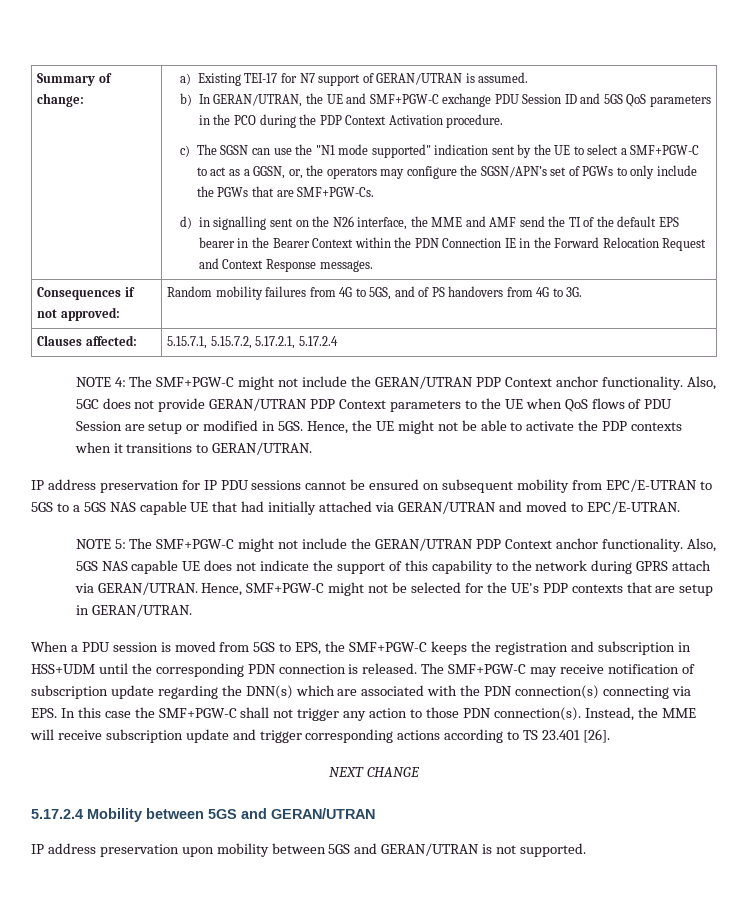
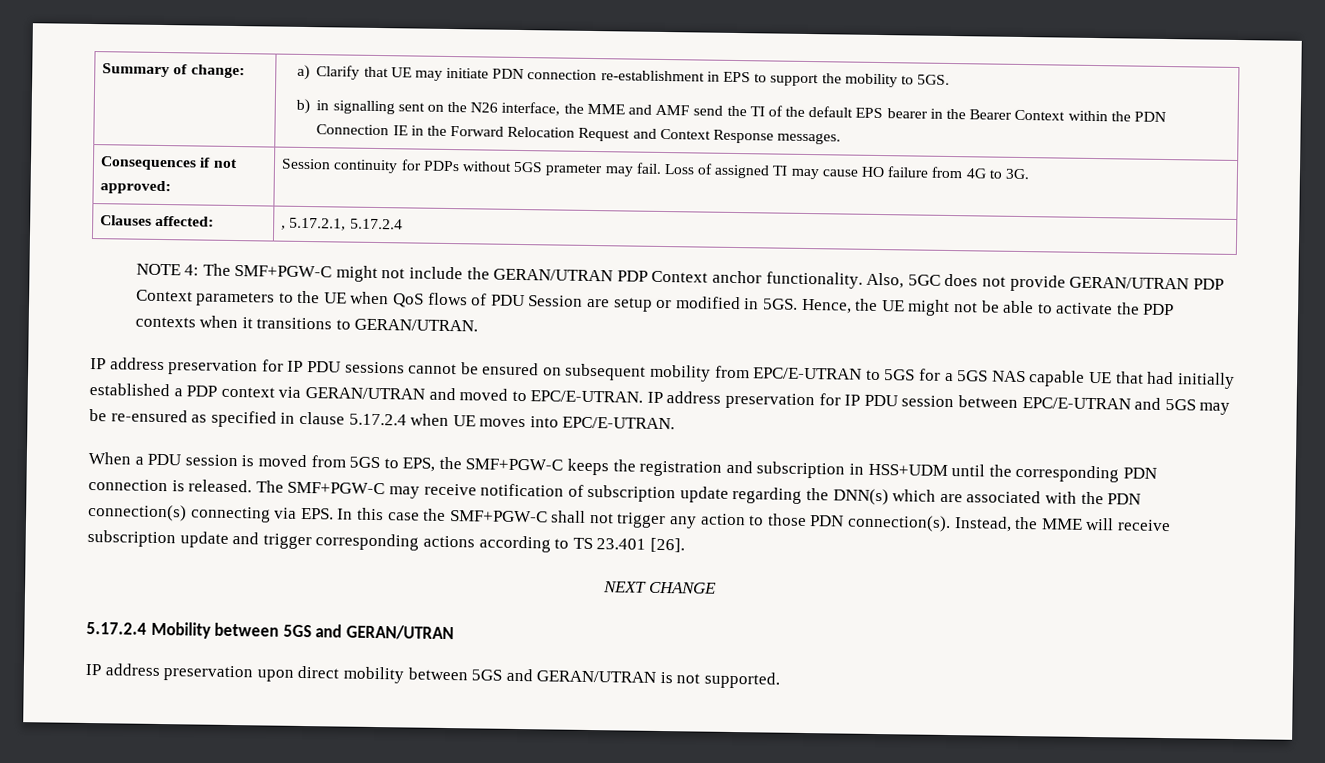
- a) Existing TEI-17 for N7 support of GERAN/UTRAN is assumed.
- b) In GERAN/UTRAN, the UE and SMF+PGW-C exchange PDU Session ID and 5GS QoS parameters in the PCO during the PDP Context Activation procedure.
- c) The SGSN can use the "N1 mode supported" indication sent by the UE to select a SMF+PGW-C to act as a GGSN, or, the operators may configure the SGSN/APN’s set of PGWs to only include the PGWs that are SMF+PGW-Cs.
- d) in signalling sent on the N26 interface, the MME and AMF send the TI of the default EPS bearer in the Bearer Context within the PDN Connection IE in the Forward Relocation Request and Context Response messages.
+ a) Clarify that UE may initiate PDN connection re-establishment in EPS to support the mobility to 5GS.
+ b) in signalling sent on the N26 interface, the MME and AMF send the TI of the default EPS bearer in the Bearer Context within the PDN Connection IE in the Forward Relocation Request and Context Response messages.
- Consequences if not approved: | Random mobility failures from 4G to 5GS, and of PS handovers from 4G to 3G.
+ Consequences if not approved: | Session continuity for PDPs without 5GS prameter may fail. Loss of assigned TI may cause HO failure from 4G to 3G.
- Clauses affected: | 5.15.7.1, 5.15.7.2, 5.17.2.1, 5.17.2.4
+ Clauses affected: | , 5.17.2.1, 5.17.2.4
- IP address preservation for IP PDU sessions cannot be ensured on subsequent mobility from EPC/E-UTRAN to 5GS to a 5GS NAS capable UE that had initially attached via GERAN/UTRAN and moved to EPC/E-UTRAN.
- NOTE 5: The SMF+PGW-C might not include the GERAN/UTRAN PDP Context anchor functionality. Also, 5GS NAS capable UE does not indicate the support of this capability to the network during GPRS attach via GERAN/UTRAN. Hence, SMF+PGW-C might not be selected for the UE's PDP contexts that are setup in GERAN/UTRAN.
+ IP address preservation for IP PDU sessions cannot be ensured on subsequent mobility from EPC/E-UTRAN to 5GS for a 5GS NAS capable UE that had initially established a PDP context via GERAN/UTRAN and moved to EPC/E-UTRAN. IP address preservation for IP PDU session between EPC/E-UTRAN and 5GS may be re-ensured as specified in clause 5.17.2.4 when UE moves into EPC/E-UTRAN.
- IP address preservation upon mobility between 5GS and GERAN/UTRAN is not supported.
+ IP address preservation upon direct mobility between 5GS and GERAN/UTRAN is not supported.

